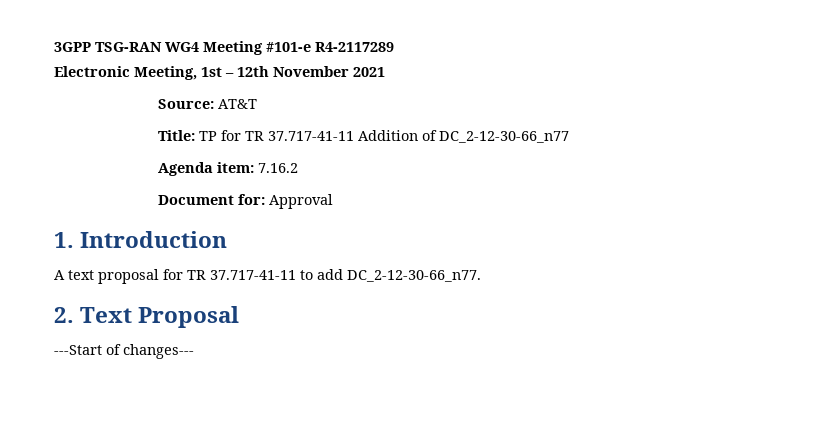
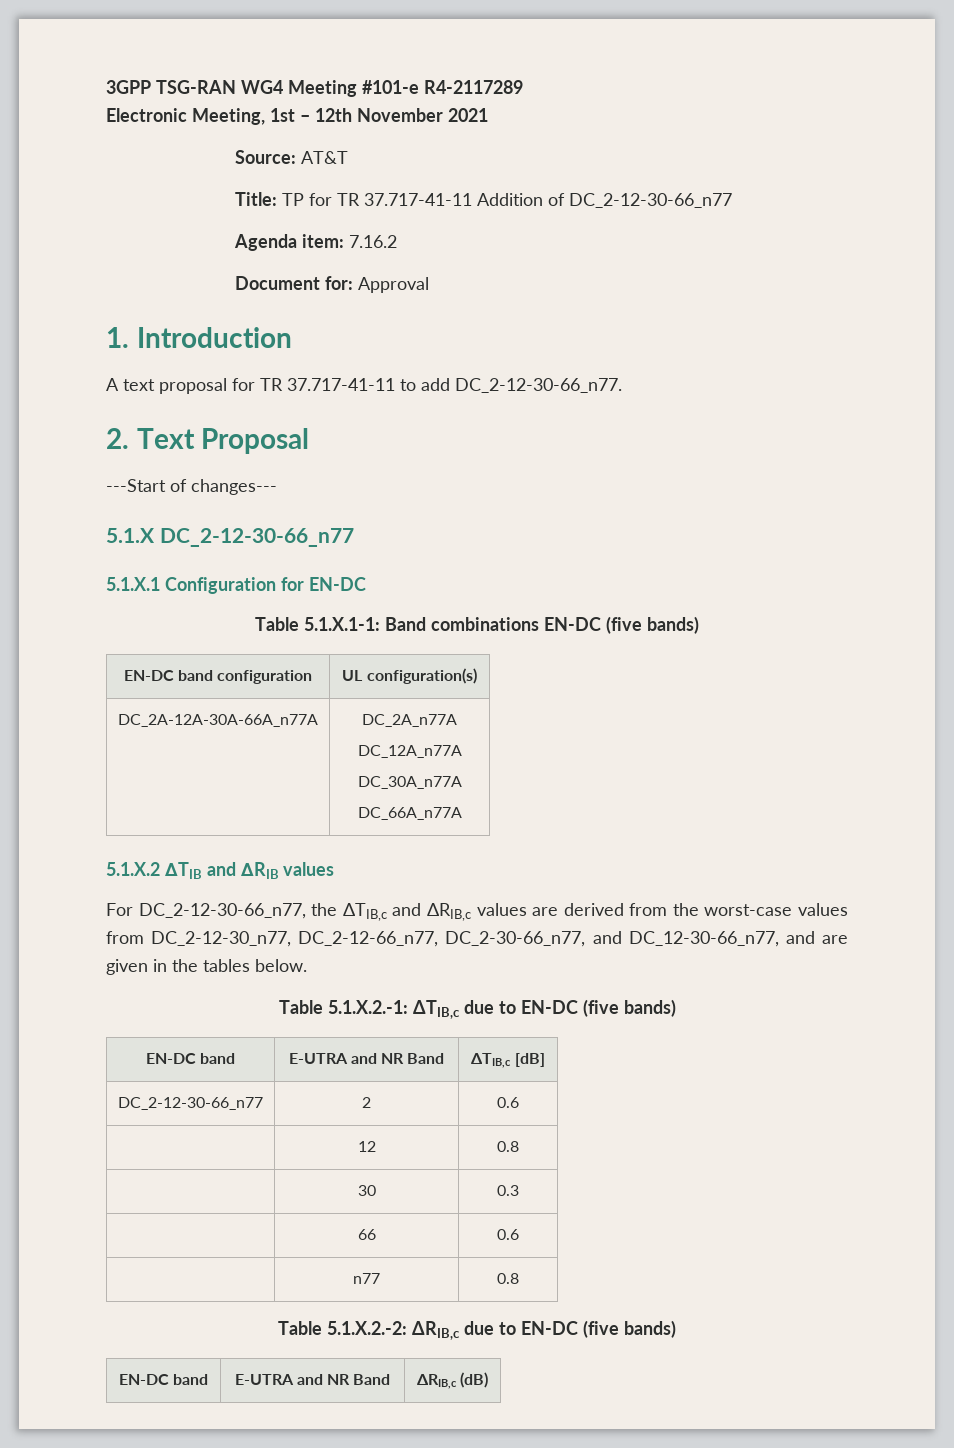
+ 5.1.X DC_2-12-30-66_n77
+ 5.1.X.1 Configuration for EN-DC
+ Table 5.1.X.1-1: Band combinations EN-DC (five bands)
+ EN-DC band configuration | UL configuration(s)
+ DC_2A-12A-30A-66A_n77A | DC_2A_n77A
+ DC_12A_n77A
+ DC_30A_n77A
+ DC_66A_n77A
+ 5.1.X.2 ∆TIB and ∆RIB values
+ For DC_2-12-30-66_n77, the ΔTIB,c and ΔRIB,c values are derived from the worst-case values from DC_2-12-30_n77, DC_2-12-66_n77, DC_2-30-66_n77, and DC_12-30-66_n77, and are given in the tables below.
+ Table 5.1.X.2.-1: ΔTIB,c due to EN-DC (five bands)
+ EN-DC band | E-UTRA and NR Band | ΔTIB,c [dB]
+ DC_2-12-30-66_n77 | 2 | 0.6
+ | 12 | 0.8
+ | 30 | 0.3
+ | 66 | 0.6
+ | n77 | 0.8
+ Table 5.1.X.2.-2: ΔRIB,c due to EN-DC (five bands)
+ EN-DC band | E-UTRA and NR Band | ΔRIB,c (dB)

